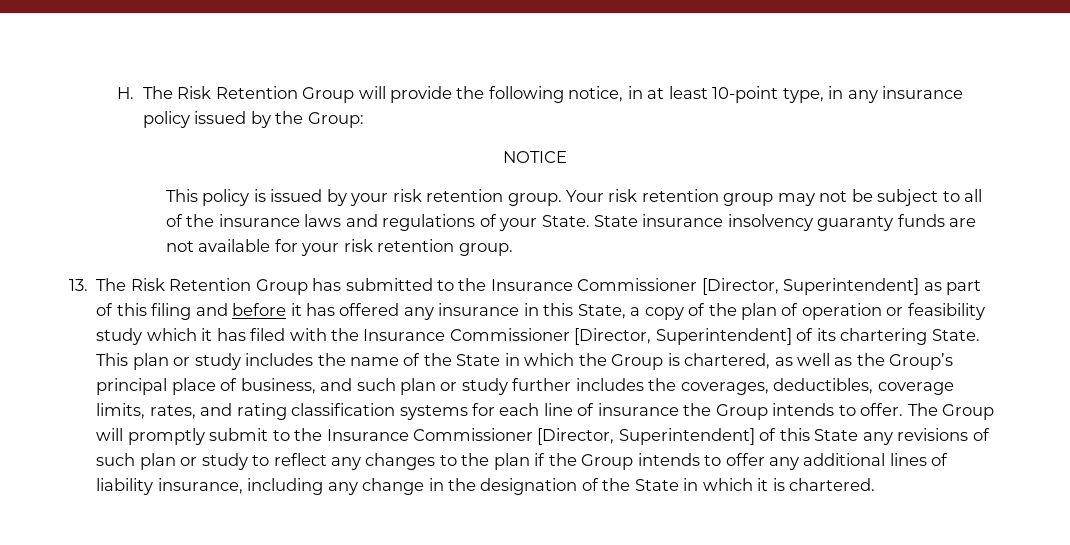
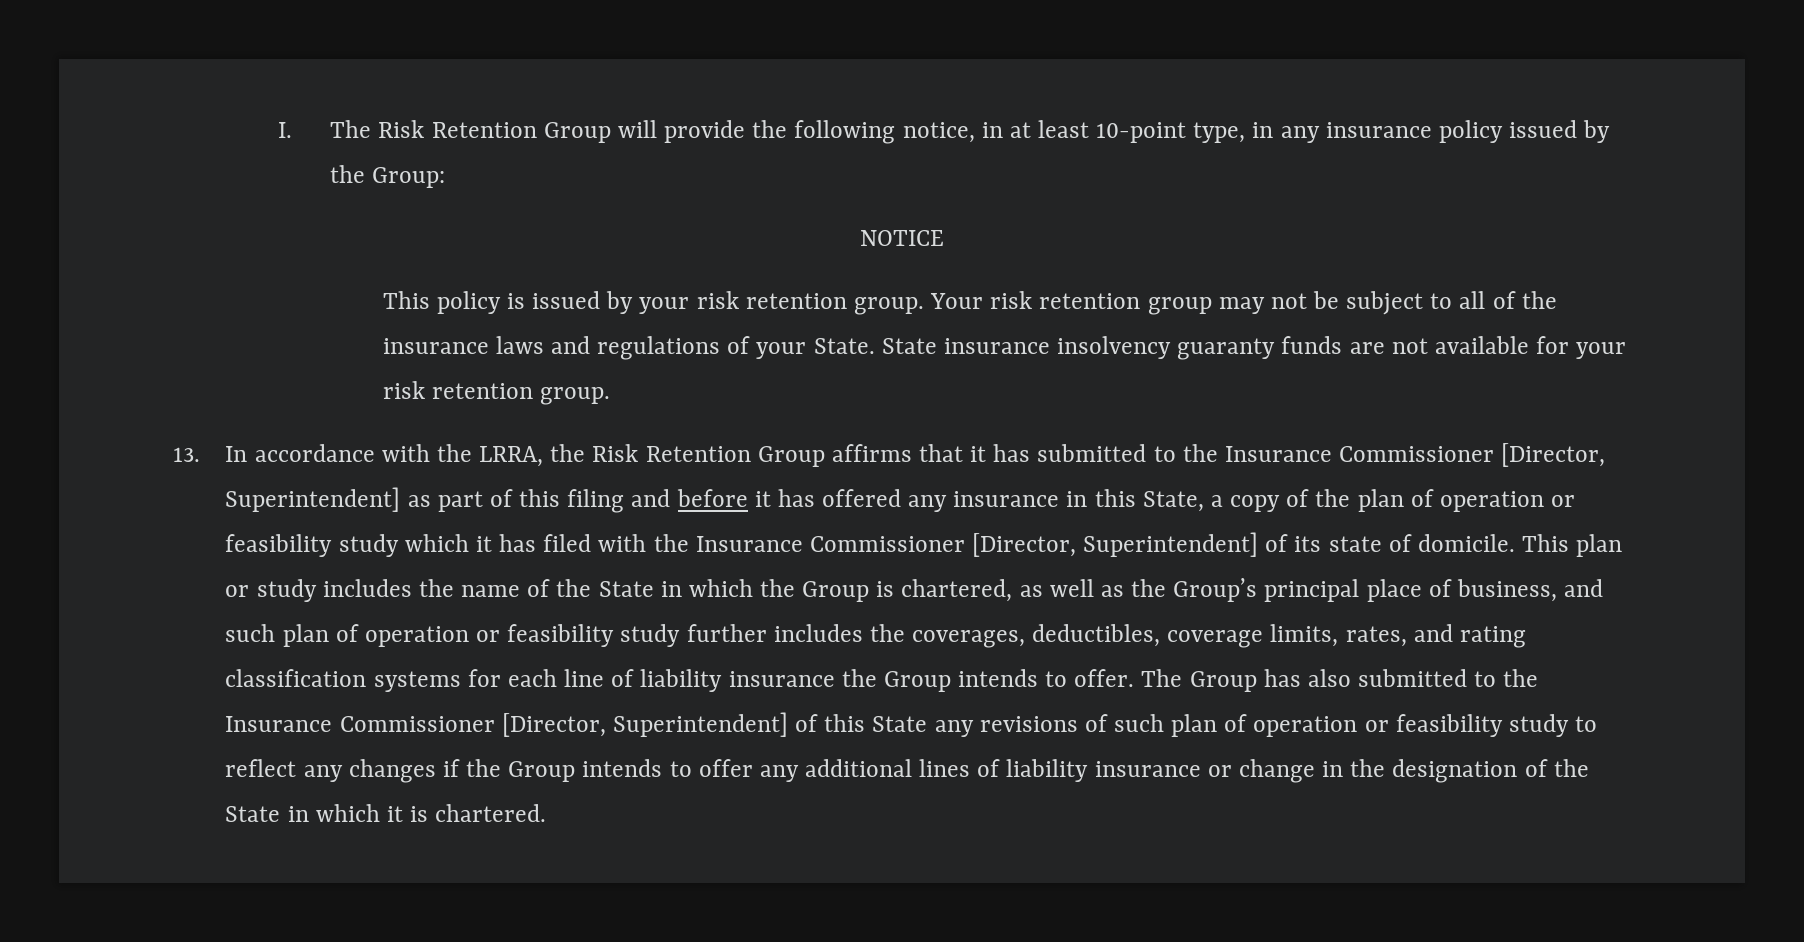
- H. The Risk Retention Group will provide the following notice, in at least 10-point type, in any insurance policy issued by the Group:
+ I. The Risk Retention Group will provide the following notice, in at least 10-point type, in any insurance policy issued by the Group:
- 13. The Risk Retention Group has submitted to the Insurance Commissioner [Director, Superintendent] as part of this filing and before it has offered any insurance in this State, a copy of the plan of operation or feasibility study which it has filed with the Insurance Commissioner [Director, Superintendent] of its chartering State.
+ 13. In accordance with the LRRA, the Risk Retention Group affirms that it has submitted to the Insurance Commissioner [Director, Superintendent] as part of this filing and before it has offered any insurance in this State, a copy of the plan of operation or feasibility study which it has filed with the Insurance Commissioner [Director, Superintendent] of its state of domicile.
- This plan or study includes the name of the State in which the Group is chartered, as well as the Group’s principal place of business, and such plan or study further includes the coverages, deductibles, coverage limits, rates, and rating classification systems for each line of insurance the Group intends to offer.
+ This plan or study includes the name of the State in which the Group is chartered, as well as the Group’s principal place of business, and such plan of operation or feasibility study further includes the coverages, deductibles, coverage limits, rates, and rating classification systems for each line of liability insurance the Group intends to offer.
- The Group will promptly submit to the Insurance Commissioner [Director, Superintendent] of this State any revisions of such plan or study to reflect any changes to the plan if the Group intends to offer any additional lines of liability insurance, including any change in the designation of the State in which it is chartered.
+ The Group has also submitted to the Insurance Commissioner [Director, Superintendent] of this State any revisions of such plan of operation or feasibility study to reflect any changes if the Group intends to offer any additional lines of liability insurance or change in the designation of the State in which it is chartered.

